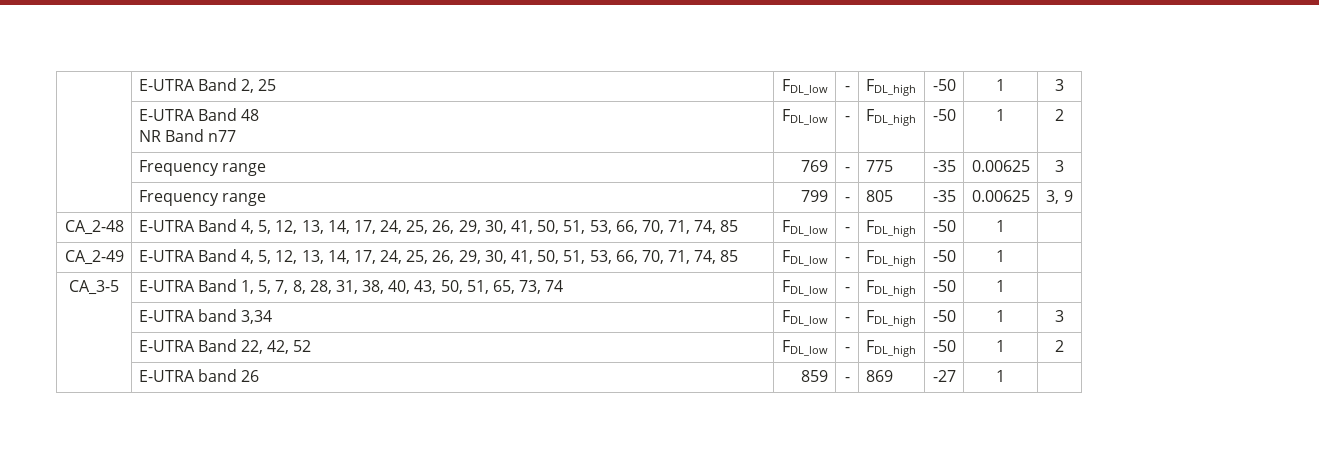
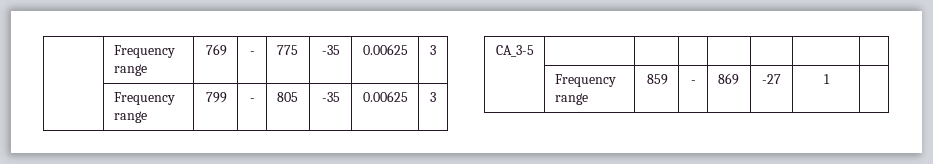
- | E-UTRA Band 2, 25 | FDL_low | - | FDL_high | -50 | 1 | 3
- | E-UTRA Band 48
- NR Band n77 | FDL_low | - | FDL_high | -50 | 1 | 2
- | Frequency range | 799 | - | 805 | -35 | 0.00625 | 3, 9
- CA_2-48 | E-UTRA Band 4, 5, 12, 13, 14, 17, 24, 25, 26, 29, 30, 41, 50, 51, 53, 66, 70, 71, 74, 85 | FDL_low | - | FDL_high | -50 | 1 |
- CA_2-49 | E-UTRA Band 4, 5, 12, 13, 14, 17, 24, 25, 26, 29, 30, 41, 50, 51, 53, 66, 70, 71, 74, 85 | FDL_low | - | FDL_high | -50 | 1 |
- CA_3-5 | E-UTRA Band 1, 5, 7, 8, 28, 31, 38, 40, 43, 50, 51, 65, 73, 74 | FDL_low | - | FDL_high | -50 | 1 |
- | E-UTRA band 3,34 | FDL_low | - | FDL_high | -50 | 1 | 3
- | E-UTRA Band 22, 42, 52 | FDL_low | - | FDL_high | -50 | 1 | 2
- | E-UTRA band 26 | 859 | - | 869 | -27 | 1 |
+ | Frequency range | 799 | - | 805 | -35 | 0.00625 | 3
+ CA_3-5 | | | | | | |
+ | Frequency range | 859 | - | 869 | -27 | 1 |

